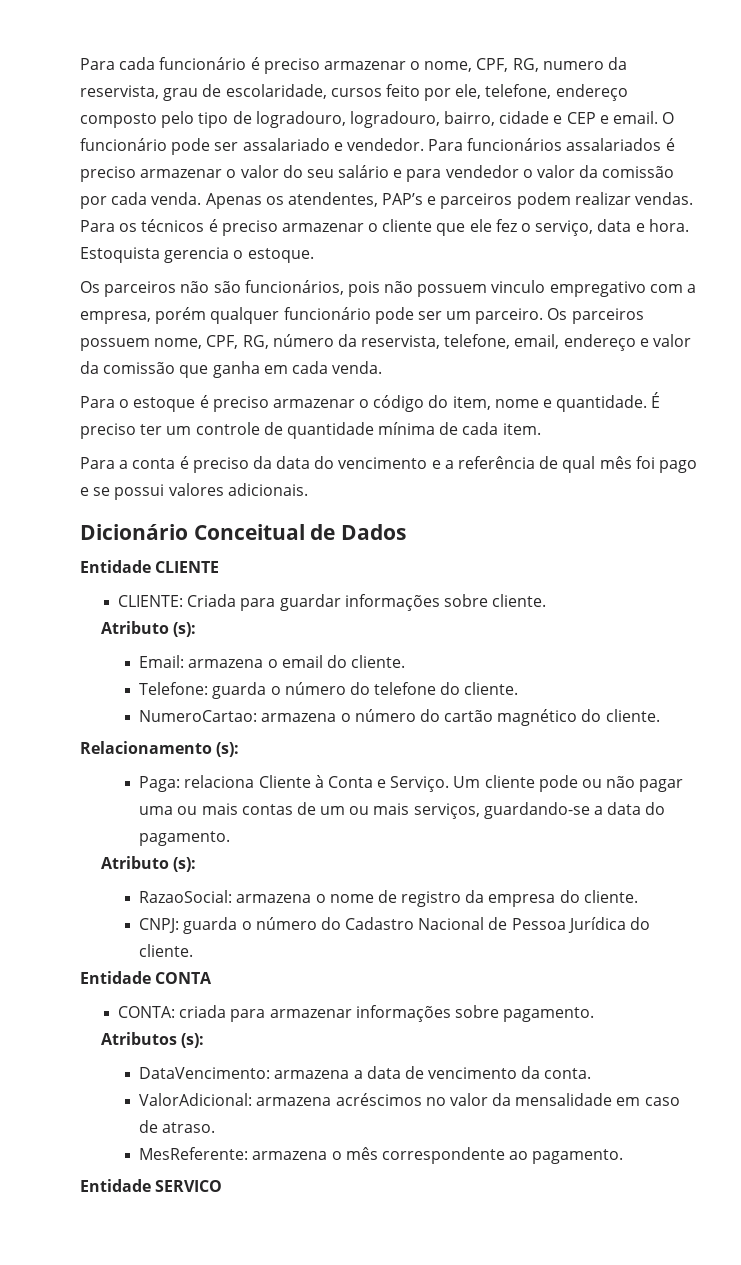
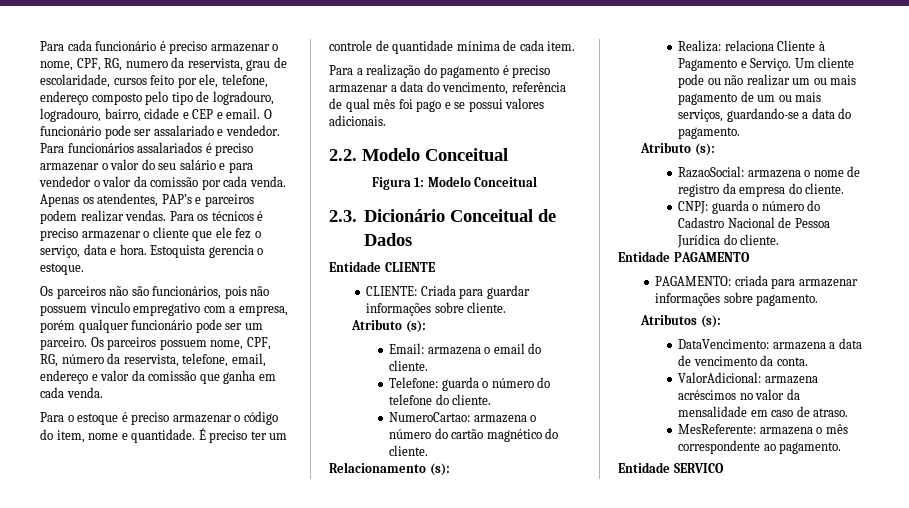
- Para a conta é preciso da data do vencimento e a referência de qual mês foi pago e se possui valores adicionais.
+ Para a realização do pagamento é preciso armazenar a data do vencimento, referência de qual mês foi pago e se possui valores adicionais.
- Dicionário Conceitual de Dados
+ 2.2. Modelo Conceitual
+ Figura 1: Modelo Conceitual
+ 2.3. Dicionário Conceitual de Dados
- Paga: relaciona Cliente à Conta e Serviço.
+ Realiza: relaciona Cliente à Pagamento e Serviço.
- Um cliente pode ou não pagar uma ou mais contas de um ou mais serviços, guardando-se a data do pagamento.
+ Um cliente pode ou não realizar um ou mais pagamento de um ou mais serviços, guardando-se a data do pagamento.
- Entidade CONTA
- CONTA: criada para armazenar informações sobre pagamento.
+ Entidade PAGAMENTO
+ PAGAMENTO: criada para armazenar informações sobre pagamento.

